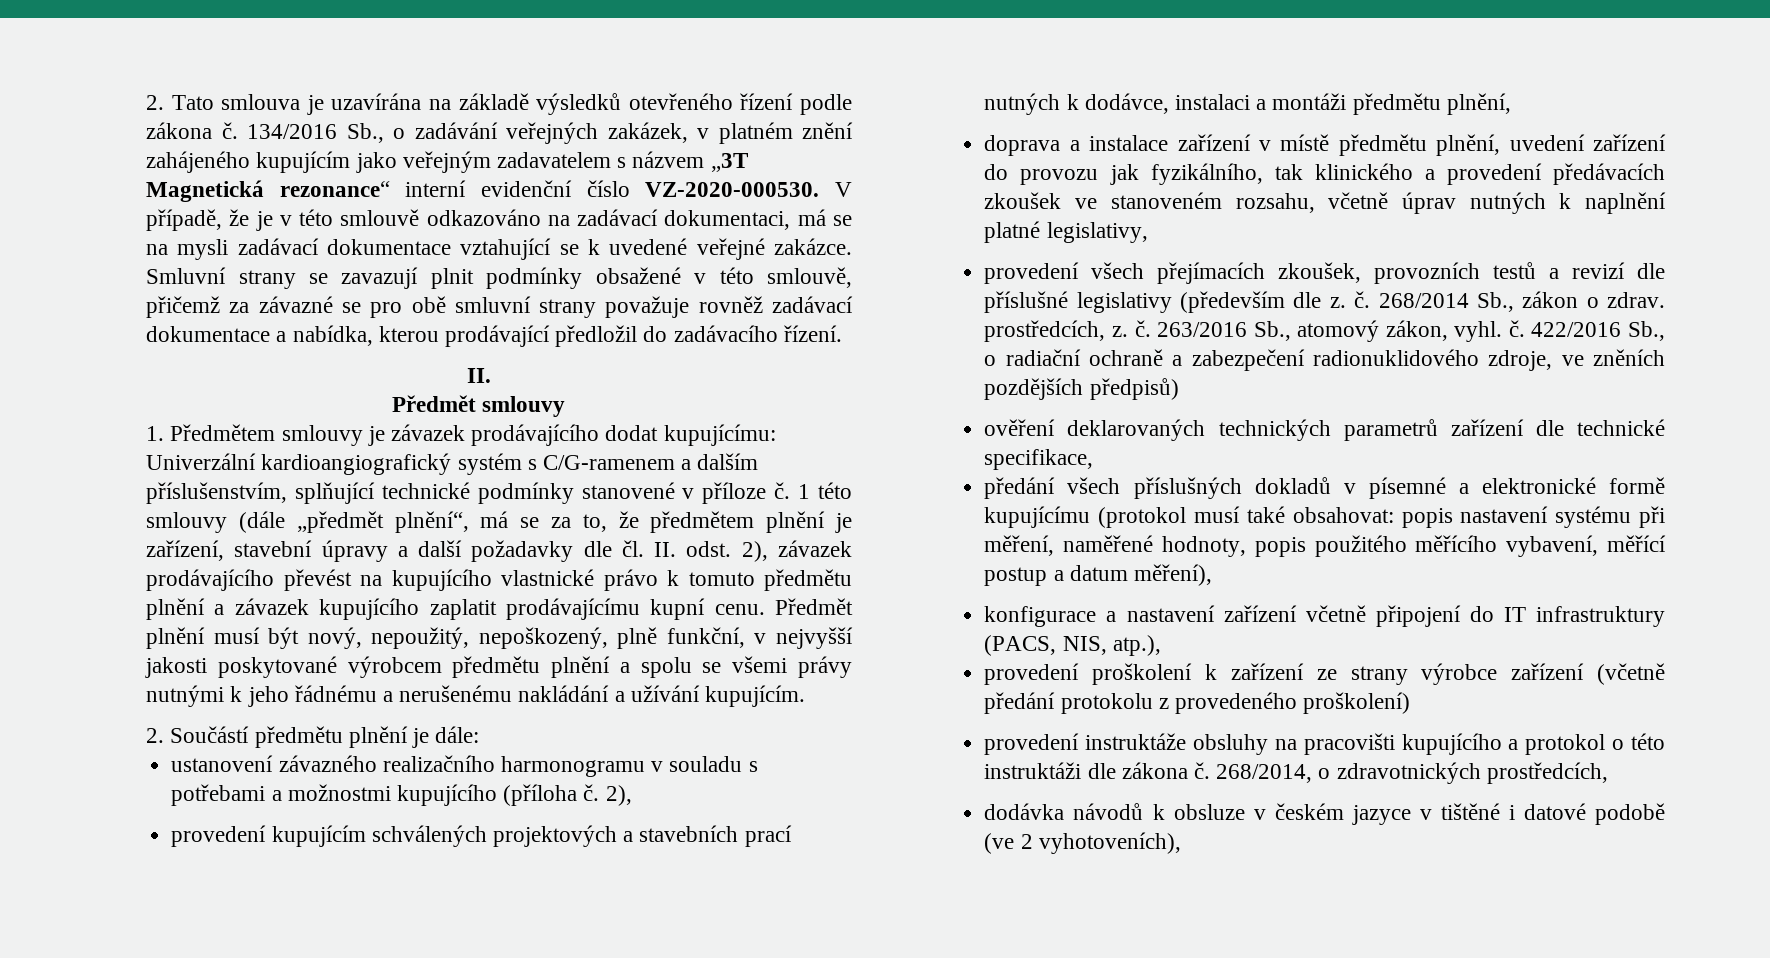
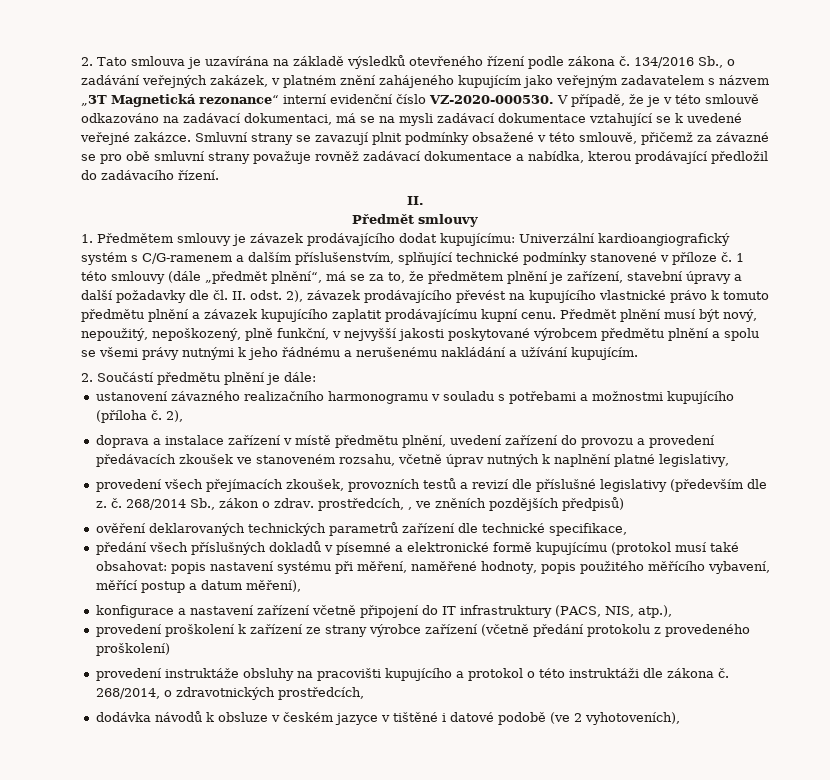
- provedení kupujícím schválených projektových a stavebních prací nutných k dodávce, instalaci a montáži předmětu plnění,
- doprava a instalace zařízení v místě předmětu plnění, uvedení zařízení do provozu jak fyzikálního, tak klinického a provedení předávacích zkoušek ve stanoveném rozsahu, včetně úprav nutných k naplnění platné legislativy,
+ doprava a instalace zařízení v místě předmětu plnění, uvedení zařízení do provozu a provedení předávacích zkoušek ve stanoveném rozsahu, včetně úprav nutných k naplnění platné legislativy,
- 268/2014 Sb., zákon o zdrav. prostředcích, z. č. 263/2016 Sb., atomový zákon, vyhl. č. 422/2016 Sb., o radiační ochraně a zabezpečení radionuklidového zdroje, ve zněních pozdějších předpisů)
+ 268/2014 Sb., zákon o zdrav. prostředcích, , ve zněních pozdějších předpisů)

